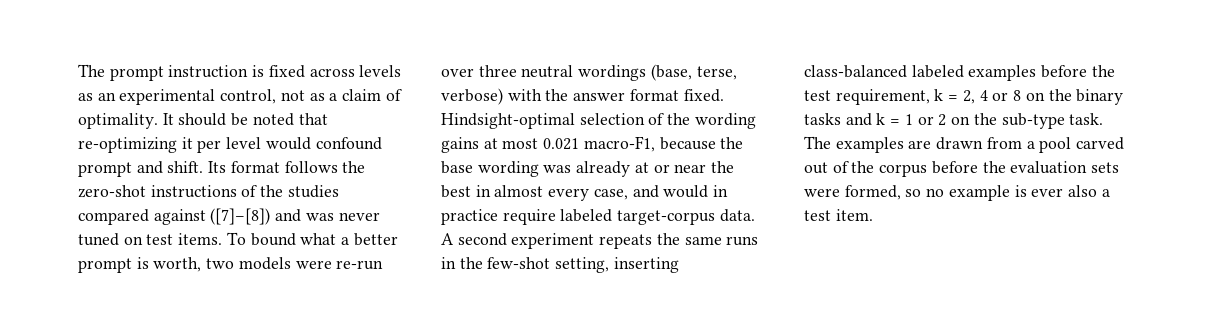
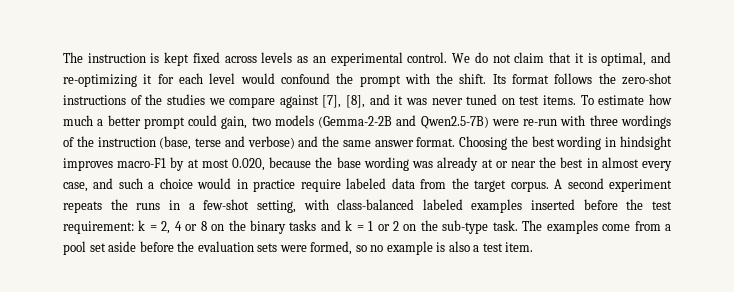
- The prompt instruction is fixed across levels as an experimental control, not as a claim of optimality. It should be noted that re-optimizing it per level would confound prompt and shift.
+ The instruction is kept fixed across levels as an experimental control. We do not claim that it is optimal, and re-optimizing it for each level would confound the prompt with the shift.
- Its format follows the zero-shot instructions of the studies compared against ([7]–[8]) and was never tuned on test items.
+ Its format follows the zero-shot instructions of the studies we compare against [7], [8], and it was never tuned on test items.
- To bound what a better prompt is worth, two models were re-run over three neutral wordings (base, terse, verbose) with the answer format fixed. Hindsight-optimal selection of the wording gains at most 0.021 macro-F1, because the base wording was already at or near the best in almost every case, and would in practice require labeled target-corpus data.
+ To estimate how much a better prompt could gain, two models (Gemma-2-2B and Qwen2.5-7B) were re-run with three wordings of the instruction (base, terse and verbose) and the same answer format. Choosing the best wording in hindsight improves macro-F1 by at most 0.020, because the base wording was already at or near the best in almost every case, and such a choice would in practice require labeled data from the target corpus.
- A second experiment repeats the same runs in the few-shot setting, inserting class-balanced labeled examples before the test requirement, k = 2, 4 or 8 on the binary tasks and k = 1 or 2 on the sub-type task.
+ A second experiment repeats the runs in a few-shot setting, with class-balanced labeled examples inserted before the test requirement: k = 2, 4 or 8 on the binary tasks and k = 1 or 2 on the sub-type task.
- The examples are drawn from a pool carved out of the corpus before the evaluation sets were formed, so no example is ever also a test item.
+ The examples come from a pool set aside before the evaluation sets were formed, so no example is also a test item.

